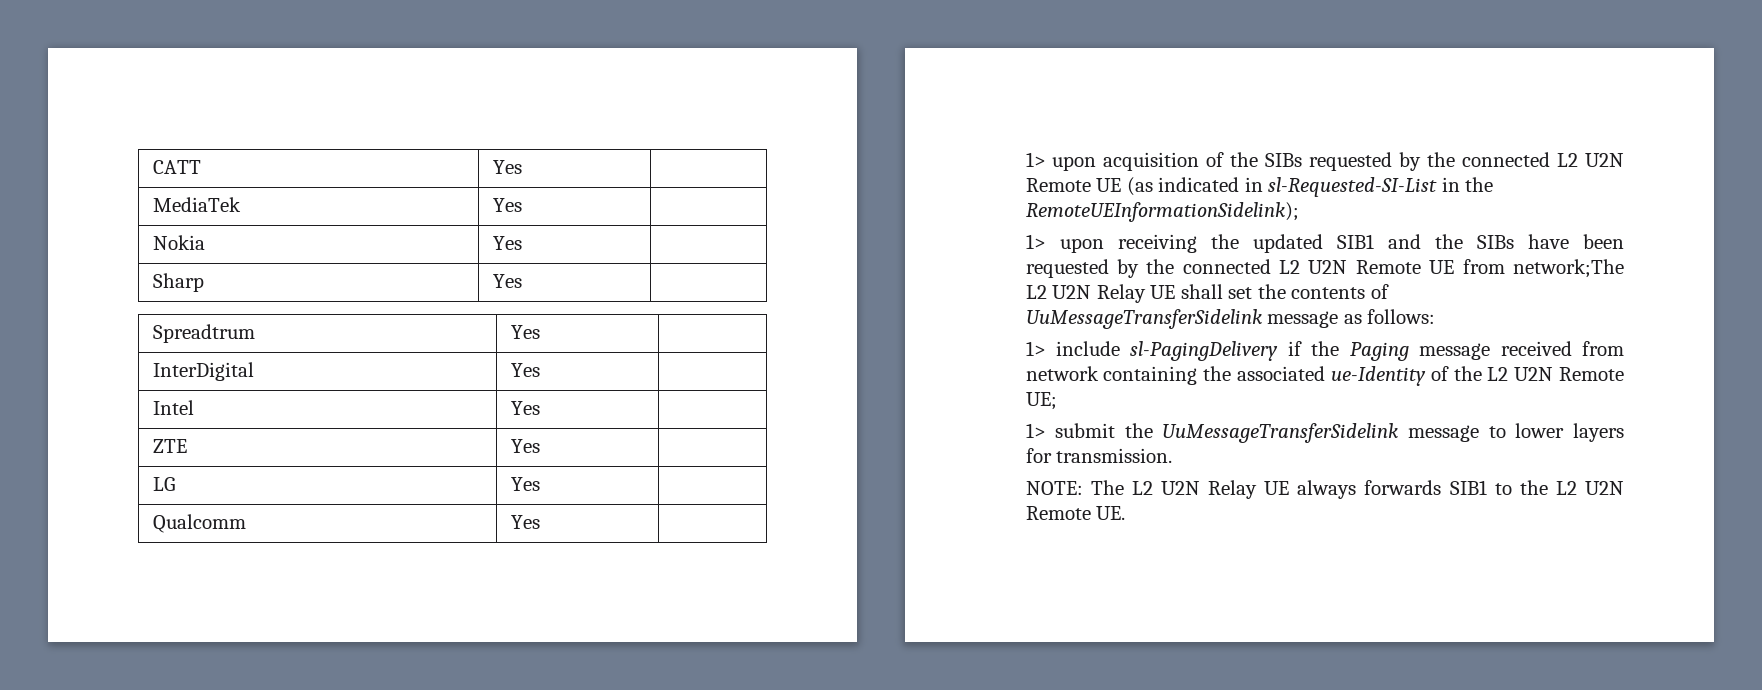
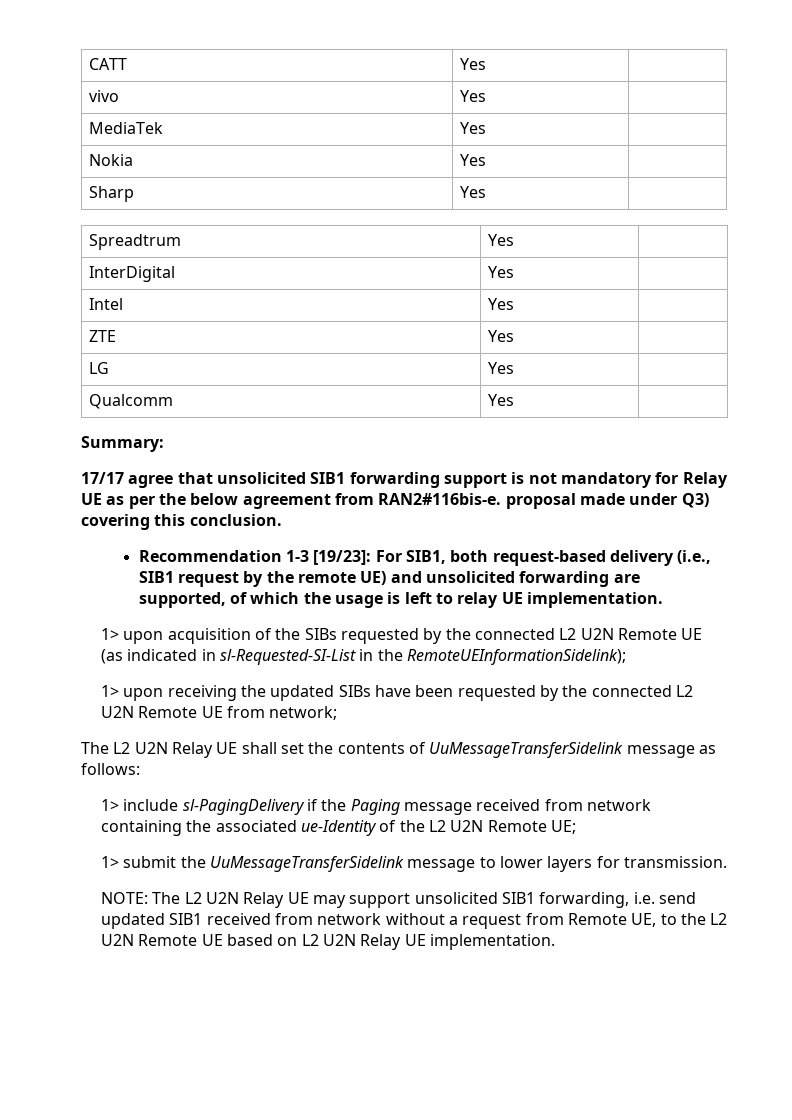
+ vivo | Yes |
+ Summary:
+ 17/17 agree that unsolicited SIB1 forwarding support is not mandatory for Relay UE as per the below agreement from RAN2#116bis-e. proposal made under Q3) covering this conclusion.
+ Recommendation 1-3 [19/23]: For SIB1, both request-based delivery (i.e., SIB1 request by the remote UE) and unsolicited forwarding are supported, of which the usage is left to relay UE implementation.
- 1> upon receiving the updated SIB1 and the SIBs have been requested by the connected L2 U2N Remote UE from network;The L2 U2N Relay UE shall set the contents of UuMessageTransferSidelink message as follows:
+ 1> upon receiving the updated SIBs have been requested by the connected L2 U2N Remote UE from network;
+ The L2 U2N Relay UE shall set the contents of UuMessageTransferSidelink message as follows:
- NOTE: The L2 U2N Relay UE always forwards SIB1 to the L2 U2N Remote UE.
+ NOTE: The L2 U2N Relay UE may support unsolicited SIB1 forwarding, i.e. send updated SIB1 received from network without a request from Remote UE, to the L2 U2N Remote UE based on L2 U2N Relay UE implementation.

